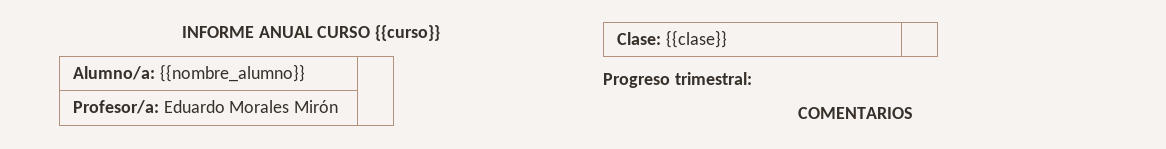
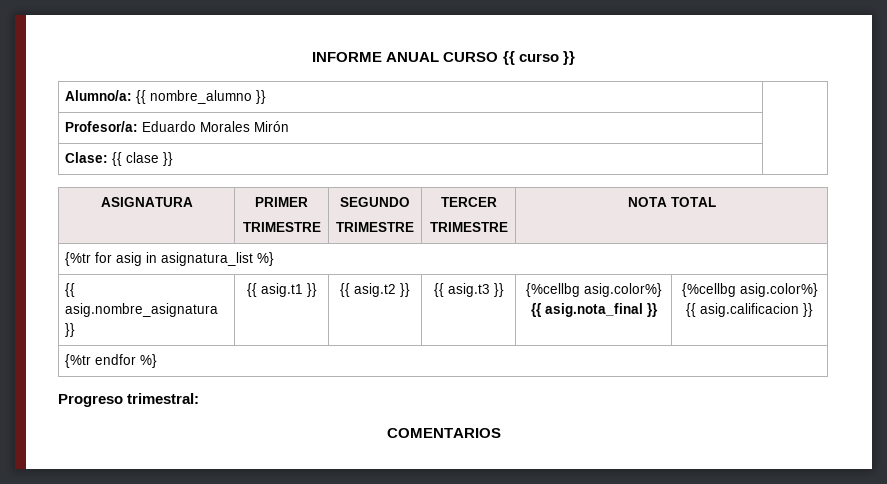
- INFORME ANUAL CURSO {{curso}}
- Alumno/a: {{nombre_alumno}} |
+ INFORME ANUAL CURSO {{ curso }}
+ Alumno/a: {{ nombre_alumno }} |
- Clase: {{clase}} |
+ Clase: {{ clase }} |
+ ASIGNATURA | PRIMER
+ TRIMESTRE | SEGUNDO
+ TRIMESTRE | TERCER
+ TRIMESTRE | NOTA TOTAL
+ {%tr for asig in asignatura_list %}
+ {{ asig.nombre_asignatura }} | {{ asig.t1 }} | {{ asig.t2 }} | {{ asig.t3 }} | {%cellbg asig.color%} {{ asig.nota_final }} | {%cellbg asig.color%} {{ asig.calificacion }}
+ {%tr endfor %}

